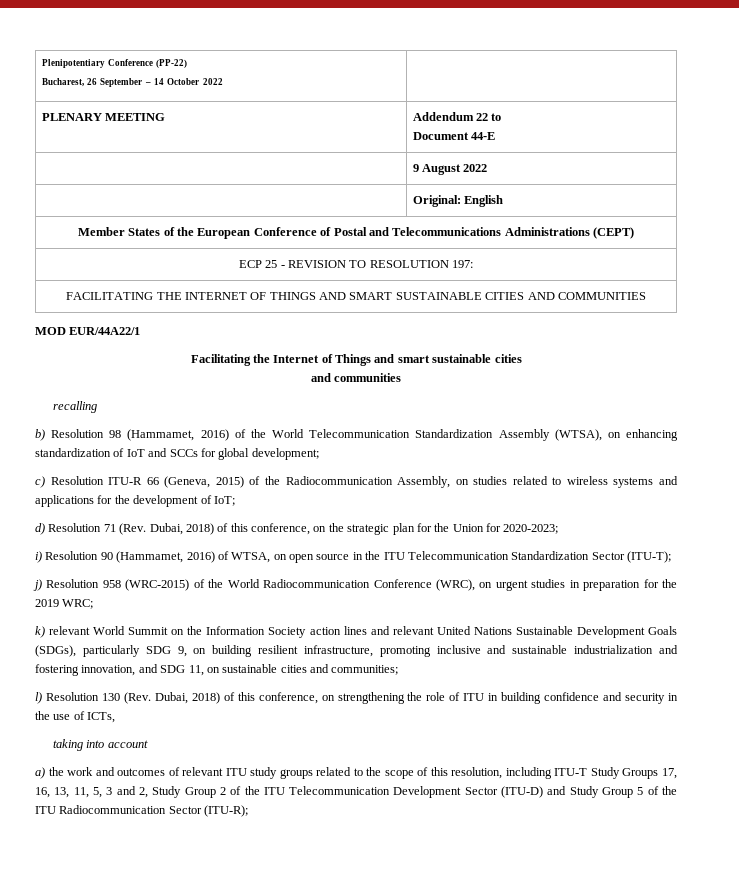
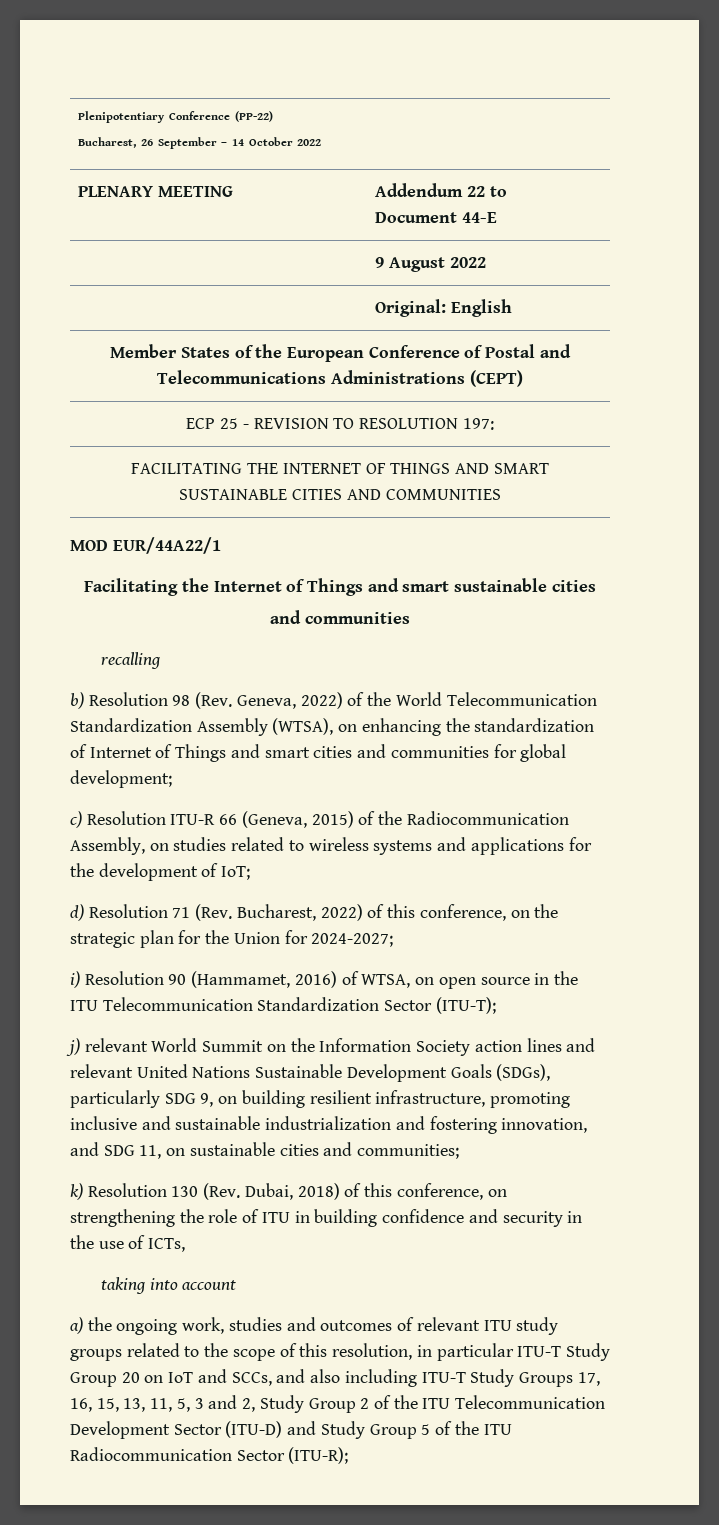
- b) Resolution 98 (Hammamet, 2016) of the World Telecommunication Standardization Assembly (WTSA), on enhancing standardization of IoT and SCCs for global development;
+ b) Resolution 98 (Rev. Geneva, 2022) of the World Telecommunication Standardization Assembly (WTSA), on enhancing the standardization of Internet of Things and smart cities and communities for global development;
- d) Resolution 71 (Rev. Dubai, 2018) of this conference, on the strategic plan for the Union for 2020-2023;
+ d) Resolution 71 (Rev. Bucharest, 2022) of this conference, on the strategic plan for the Union for 2024-2027;
- j) Resolution 958 (WRC-2015) of the World Radiocommunication Conference (WRC), on urgent studies in preparation for the 2019 WRC;
- k) relevant World Summit on the Information Society action lines and relevant United Nations Sustainable Development Goals (SDGs), particularly SDG 9, on building resilient infrastructure, promoting inclusive and sustainable industrialization and fostering innovation, and SDG 11, on sustainable cities and communities;
+ j) relevant World Summit on the Information Society action lines and relevant United Nations Sustainable Development Goals (SDGs), particularly SDG 9, on building resilient infrastructure, promoting inclusive and sustainable industrialization and fostering innovation, and SDG 11, on sustainable cities and communities;
- l) Resolution 130 (Rev. Dubai, 2018) of this conference, on strengthening the role of ITU in building confidence and security in the use of ICTs,
+ k) Resolution 130 (Rev. Dubai, 2018) of this conference, on strengthening the role of ITU in building confidence and security in the use of ICTs,
- a) the work and outcomes of relevant ITU study groups related to the scope of this resolution, including ITU-T Study Groups 17, 16, 13, 11, 5, 3 and 2, Study Group 2 of the ITU Telecommunication Development Sector (ITU-D) and Study Group 5 of the ITU Radiocommunication Sector (ITU-R);
+ a) the ongoing work, studies and outcomes of relevant ITU study groups related to the scope of this resolution, in particular ITU-T Study Group 20 on IoT and SCCs, and also including ITU-T Study Groups 17, 16, 15, 13, 11, 5, 3 and 2, Study Group 2 of the ITU Telecommunication Development Sector (ITU-D) and Study Group 5 of the ITU Radiocommunication Sector (ITU-R);

